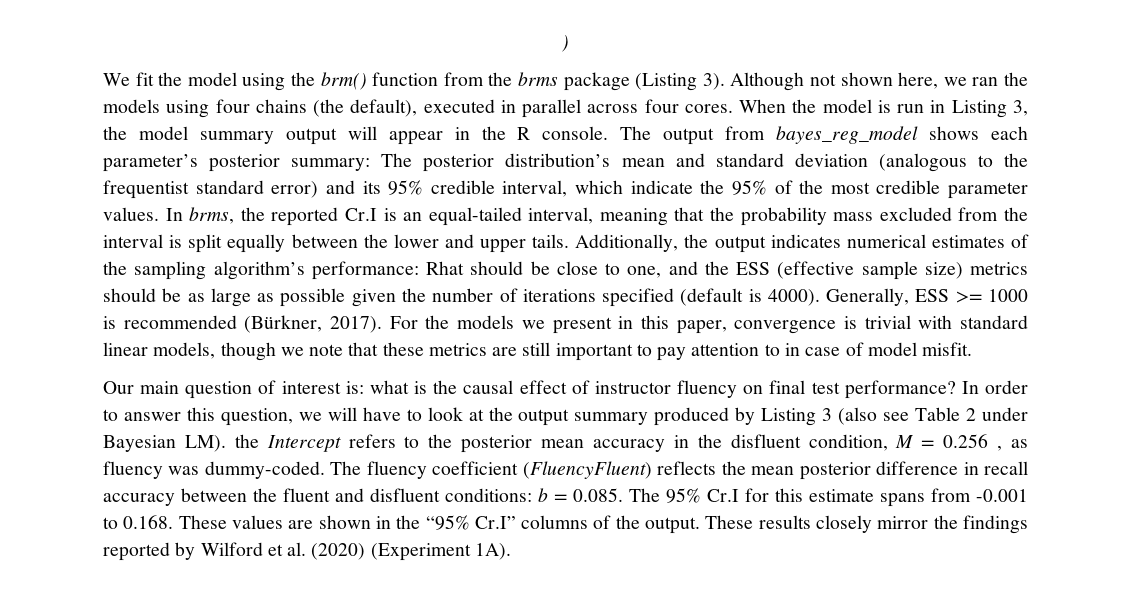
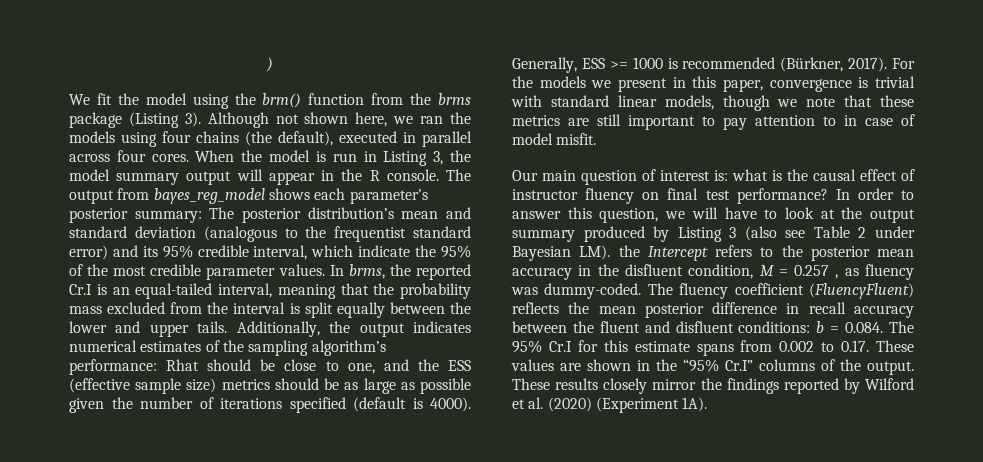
- In order to answer this question, we will have to look at the output summary produced by Listing 3 (also see Table 2 under Bayesian LM). the Intercept refers to the posterior mean accuracy in the disfluent condition, M = 0.256 , as fluency was dummy-coded.
+ In order to answer this question, we will have to look at the output summary produced by Listing 3 (also see Table 2 under Bayesian LM). the Intercept refers to the posterior mean accuracy in the disfluent condition, M = 0.257 , as fluency was dummy-coded.
- The fluency coefficient (FluencyFluent) reflects the mean posterior difference in recall accuracy between the fluent and disfluent conditions: b = 0.085. The 95% Cr.I for this estimate spans from -0.001 to 0.168. These values are shown in the “95% Cr.I” columns of the output.
+ The fluency coefficient (FluencyFluent) reflects the mean posterior difference in recall accuracy between the fluent and disfluent conditions: b = 0.084. The 95% Cr.I for this estimate spans from 0.002 to 0.17. These values are shown in the “95% Cr.I” columns of the output.

